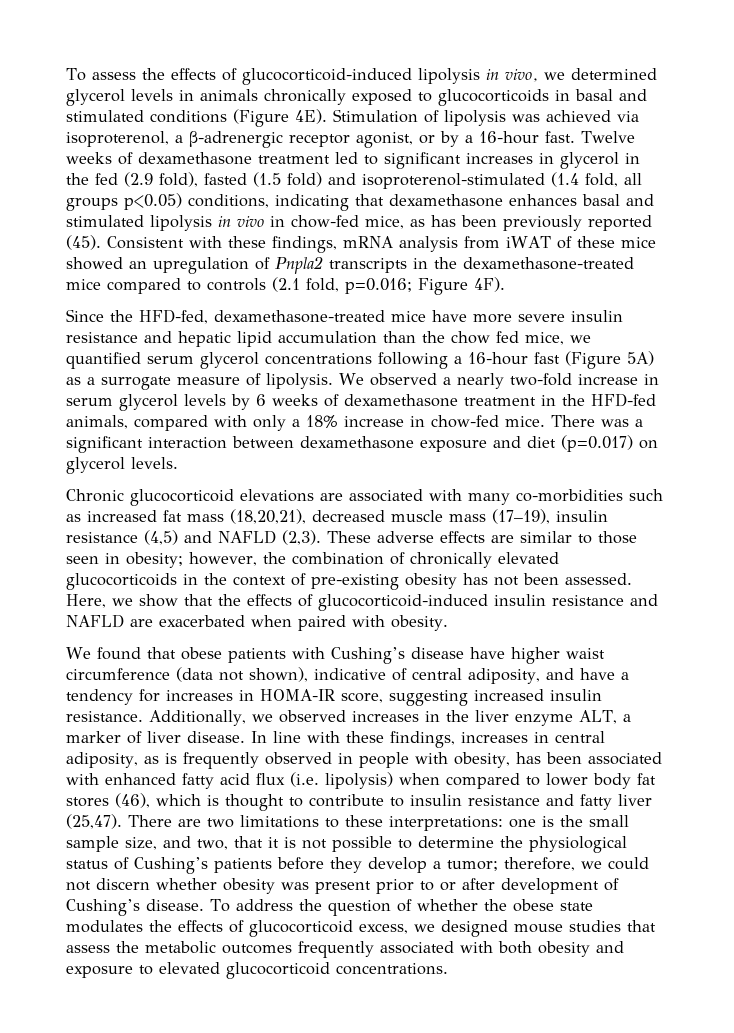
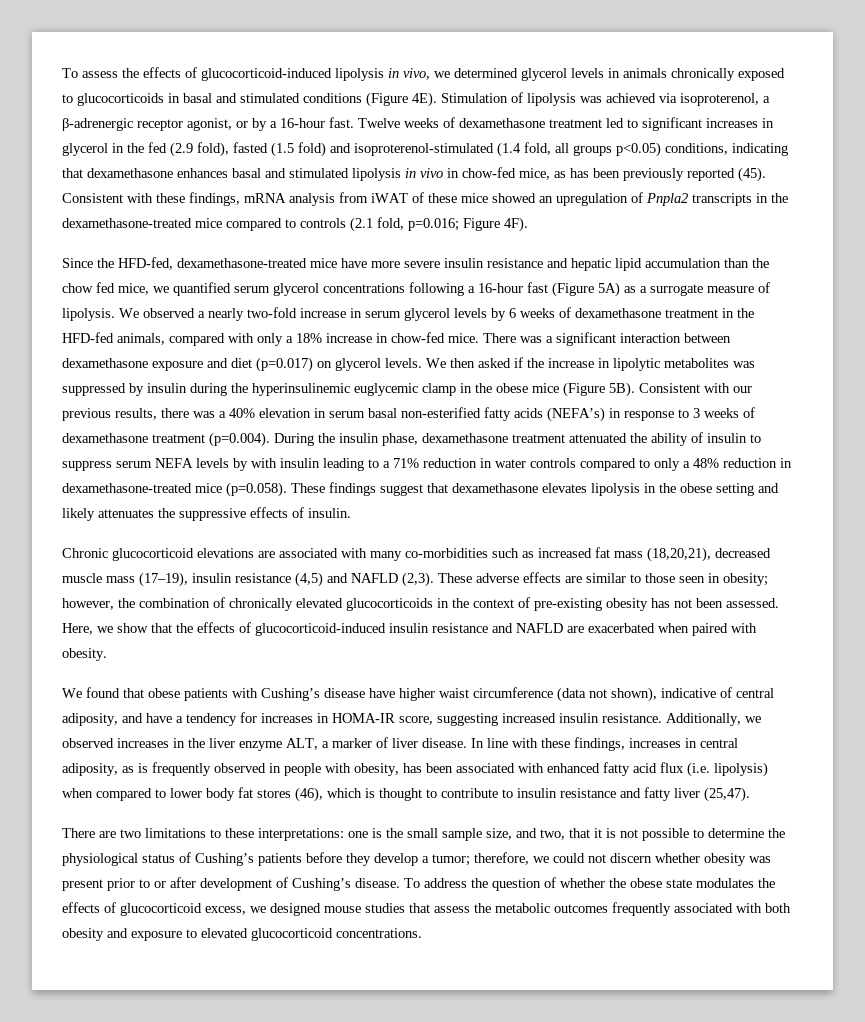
+ We then asked if the increase in lipolytic metabolites was suppressed by insulin during the hyperinsulinemic euglycemic clamp in the obese mice (Figure 5B). Consistent with our previous results, there was a 40% elevation in serum basal non-esterified fatty acids (NEFA’s) in response to 3 weeks of dexamethasone treatment (p=0.004). During the insulin phase, dexamethasone treatment attenuated the ability of insulin to suppress serum NEFA levels by with insulin leading to a 71% reduction in water controls compared to only a 48% reduction in dexamethasone-treated mice (p=0.058). These findings suggest that dexamethasone elevates lipolysis in the obese setting and likely attenuates the suppressive effects of insulin.
- In line with these findings, increases in central adiposity, as is frequently observed in people with obesity, has been associated with enhanced fatty acid flux (i.e. lipolysis) when compared to lower body fat stores (46), which is thought to contribute to insulin resistance and fatty liver (25,47). There are two limitations to these interpretations:
+ In line with these findings, increases in central adiposity, as is frequently observed in people with obesity, has been associated with enhanced fatty acid flux (i.e. lipolysis) when compared to lower body fat stores (46), which is thought to contribute to insulin resistance and fatty liver (25,47).
+ There are two limitations to these interpretations:

